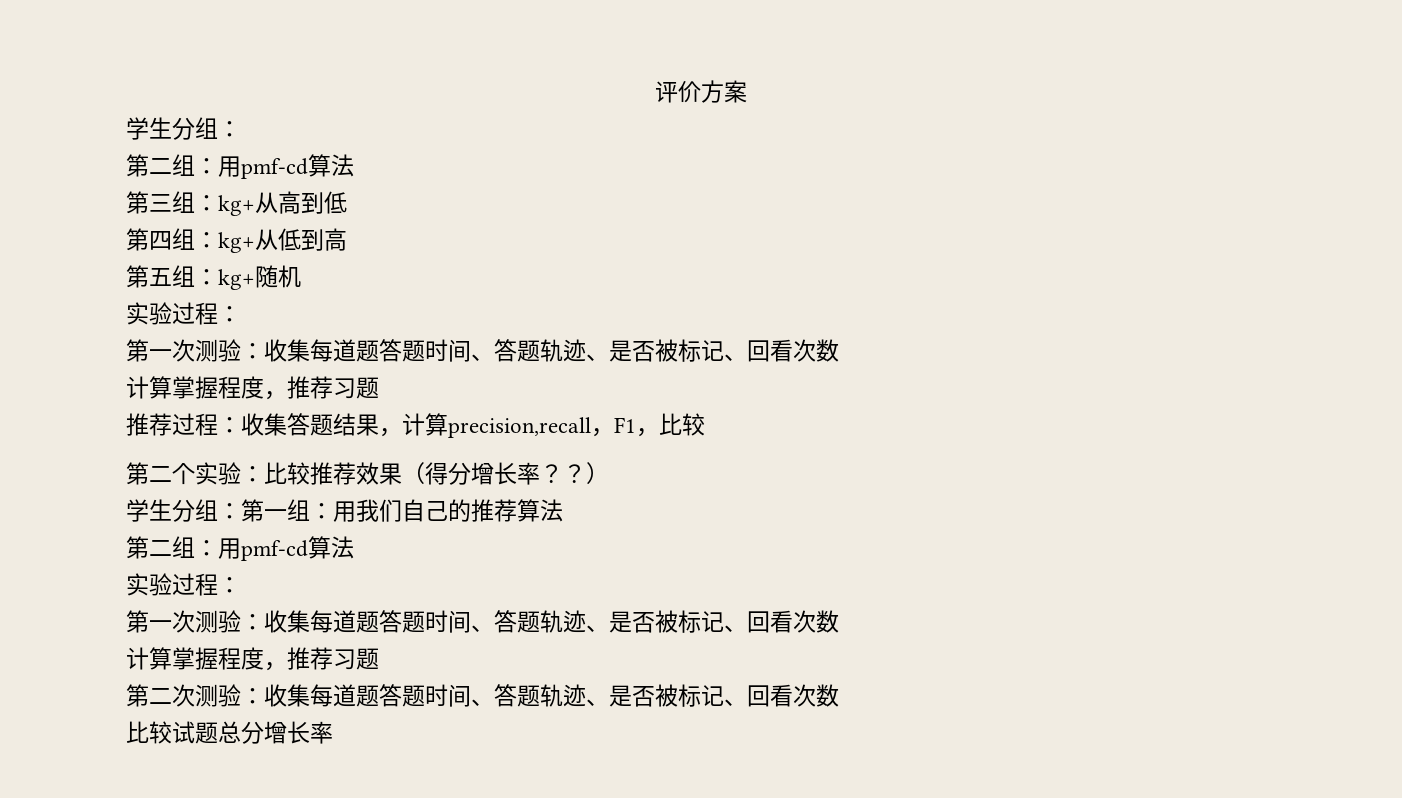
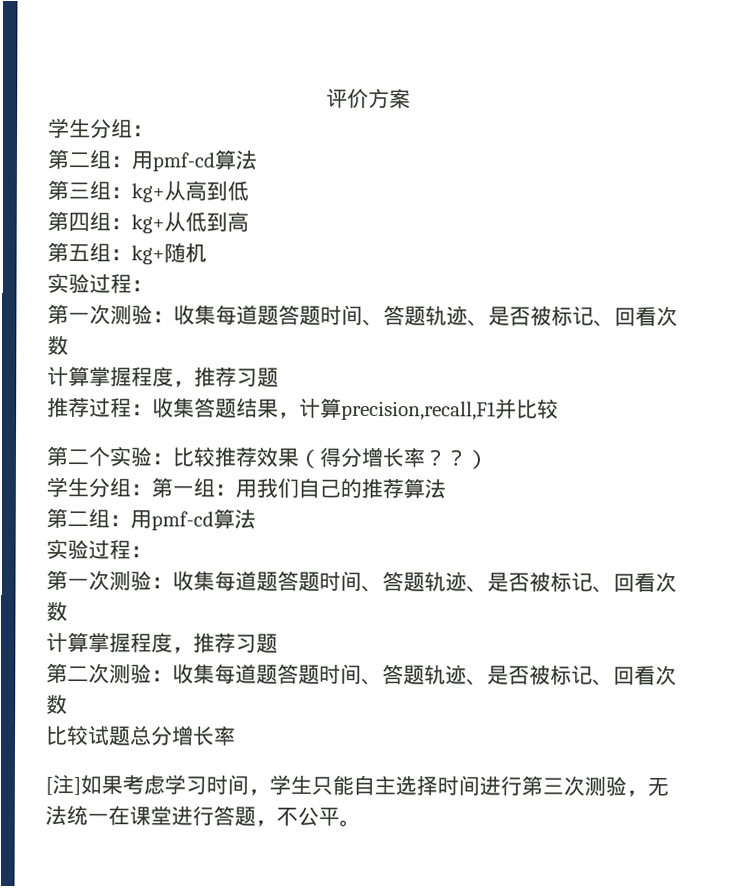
- 推荐过程：收集答题结果，计算precision,recall，F1，比较
+ 推荐过程：收集答题结果，计算precision,recall,F1并比较
+ [注]如果考虑学习时间，学生只能自主选择时间进行第三次测验，无法统一在课堂进行答题，不公平。

